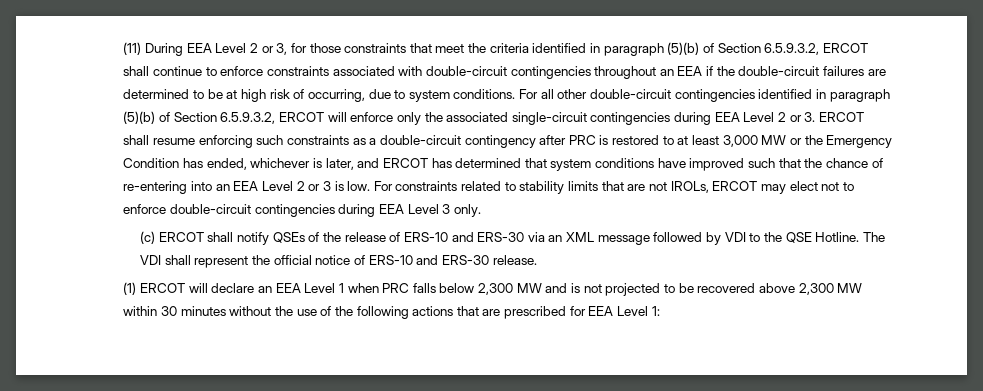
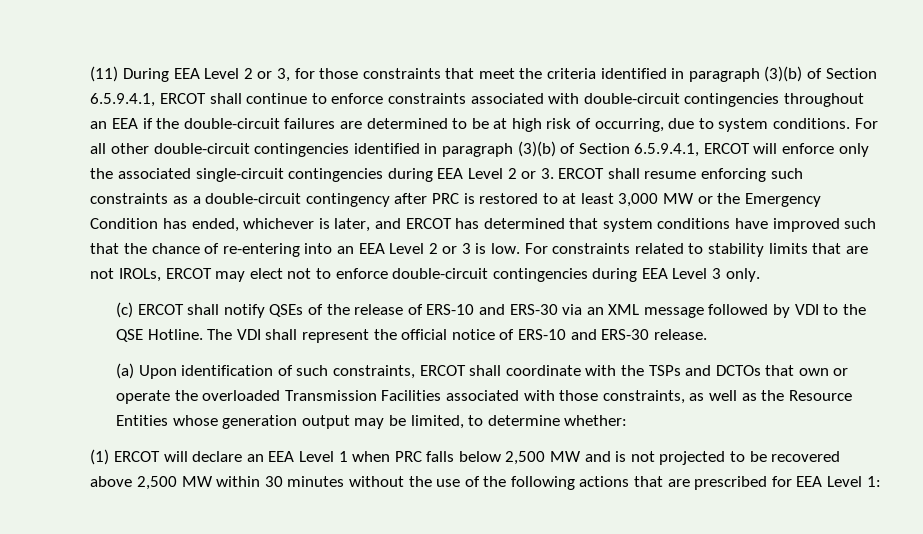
- (11) During EEA Level 2 or 3, for those constraints that meet the criteria identified in paragraph (5)(b) of Section 6.5.9.3.2, ERCOT shall continue to enforce constraints associated with double-circuit contingencies throughout an EEA if the double-circuit failures are determined to be at high risk of occurring, due to system conditions.
+ (11) During EEA Level 2 or 3, for those constraints that meet the criteria identified in paragraph (3)(b) of Section 6.5.9.4.1, ERCOT shall continue to enforce constraints associated with double-circuit contingencies throughout an EEA if the double-circuit failures are determined to be at high risk of occurring, due to system conditions.
- For all other double-circuit contingencies identified in paragraph (5)(b) of Section 6.5.9.3.2, ERCOT will enforce only the associated single-circuit contingencies during EEA Level 2 or 3. ERCOT shall resume enforcing such constraints as a double-circuit contingency after PRC is restored to at least 3,000 MW or the Emergency Condition has ended, whichever is later, and ERCOT has determined that system conditions have improved such that the chance of re-entering into an EEA Level 2 or 3 is low.
+ For all other double-circuit contingencies identified in paragraph (3)(b) of Section 6.5.9.4.1, ERCOT will enforce only the associated single-circuit contingencies during EEA Level 2 or 3. ERCOT shall resume enforcing such constraints as a double-circuit contingency after PRC is restored to at least 3,000 MW or the Emergency Condition has ended, whichever is later, and ERCOT has determined that system conditions have improved such that the chance of re-entering into an EEA Level 2 or 3 is low.
+ (a) Upon identification of such constraints, ERCOT shall coordinate with the TSPs and DCTOs that own or operate the overloaded Transmission Facilities associated with those constraints, as well as the Resource Entities whose generation output may be limited, to determine whether:
- (1) ERCOT will declare an EEA Level 1 when PRC falls below 2,300 MW and is not projected to be recovered above 2,300 MW within 30 minutes without the use of the following actions that are prescribed for EEA Level 1:
+ (1) ERCOT will declare an EEA Level 1 when PRC falls below 2,500 MW and is not projected to be recovered above 2,500 MW within 30 minutes without the use of the following actions that are prescribed for EEA Level 1:

